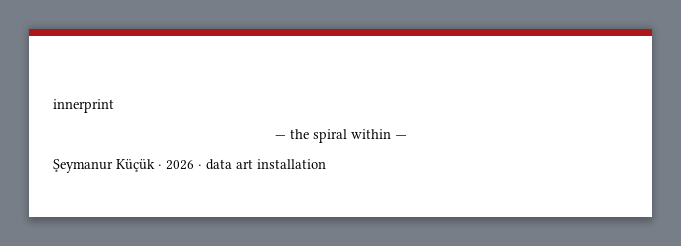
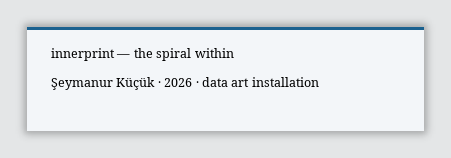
- innerprint
- — the spiral within —
+ innerprint — the spiral within

